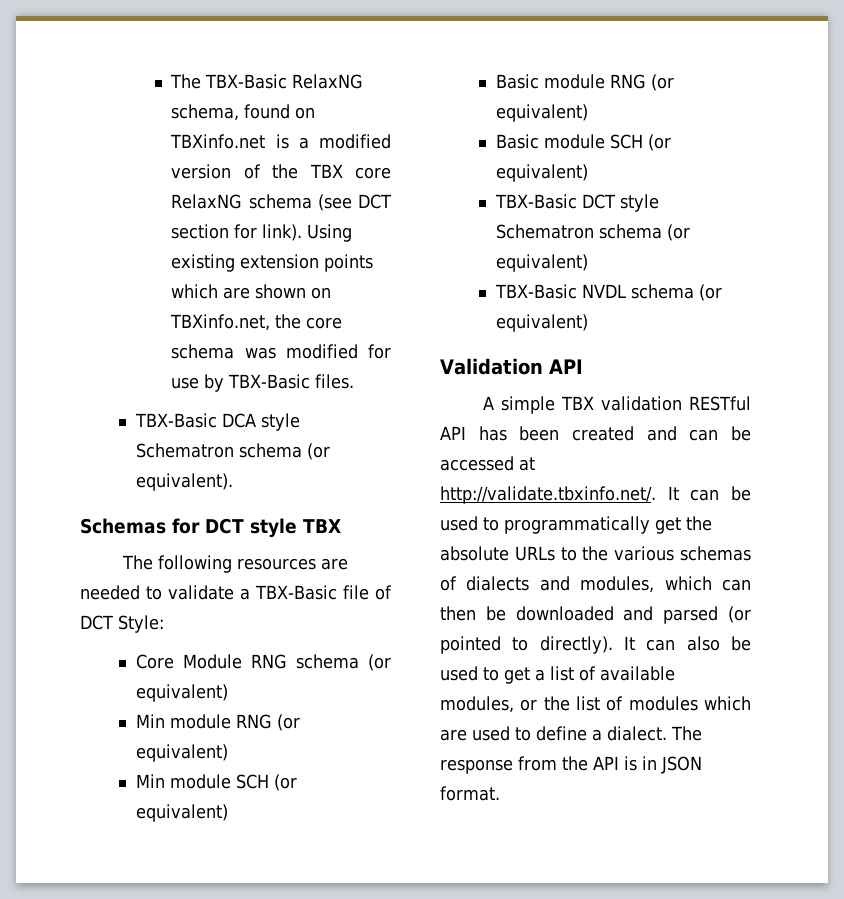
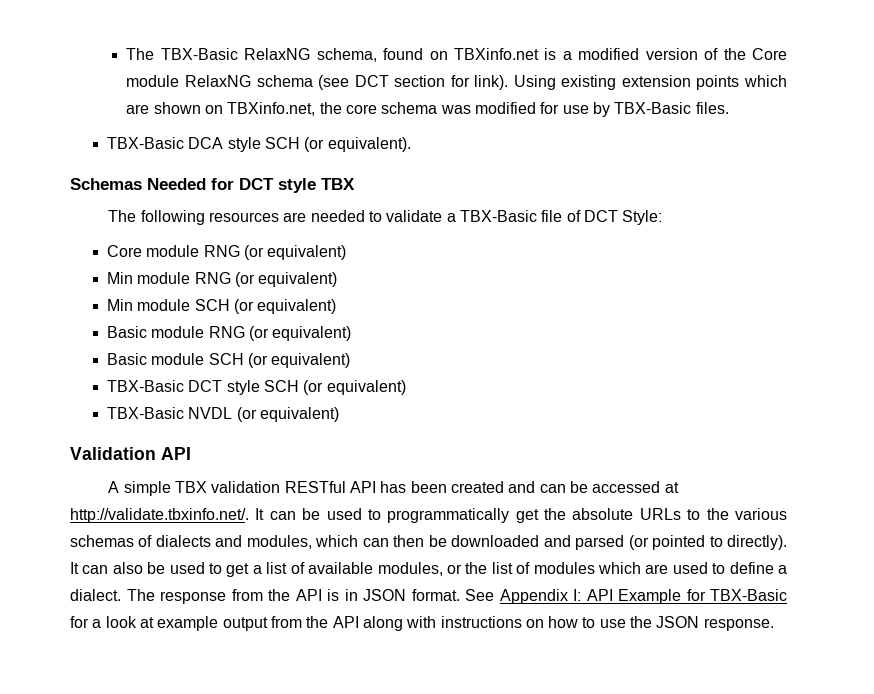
- The TBX-Basic RelaxNG schema, found on TBXinfo.net is a modified version of the TBX core RelaxNG schema (see DCT section for link).
+ The TBX-Basic RelaxNG schema, found on TBXinfo.net is a modified version of the Core module RelaxNG schema (see DCT section for link).
- TBX-Basic DCA style Schematron schema (or equivalent).
+ TBX-Basic DCA style SCH (or equivalent).
- Schemas for DCT style TBX
+ Schemas Needed for DCT style TBX
- Core Module RNG schema (or equivalent)
+ Core module RNG (or equivalent)
- TBX-Basic DCT style Schematron schema (or equivalent)
+ TBX-Basic DCT style SCH (or equivalent)
- TBX-Basic NVDL schema (or equivalent)
+ TBX-Basic NVDL (or equivalent)
+ See Appendix I: API Example for TBX-Basic for a look at example output from the API along with instructions on how to use the JSON response.

